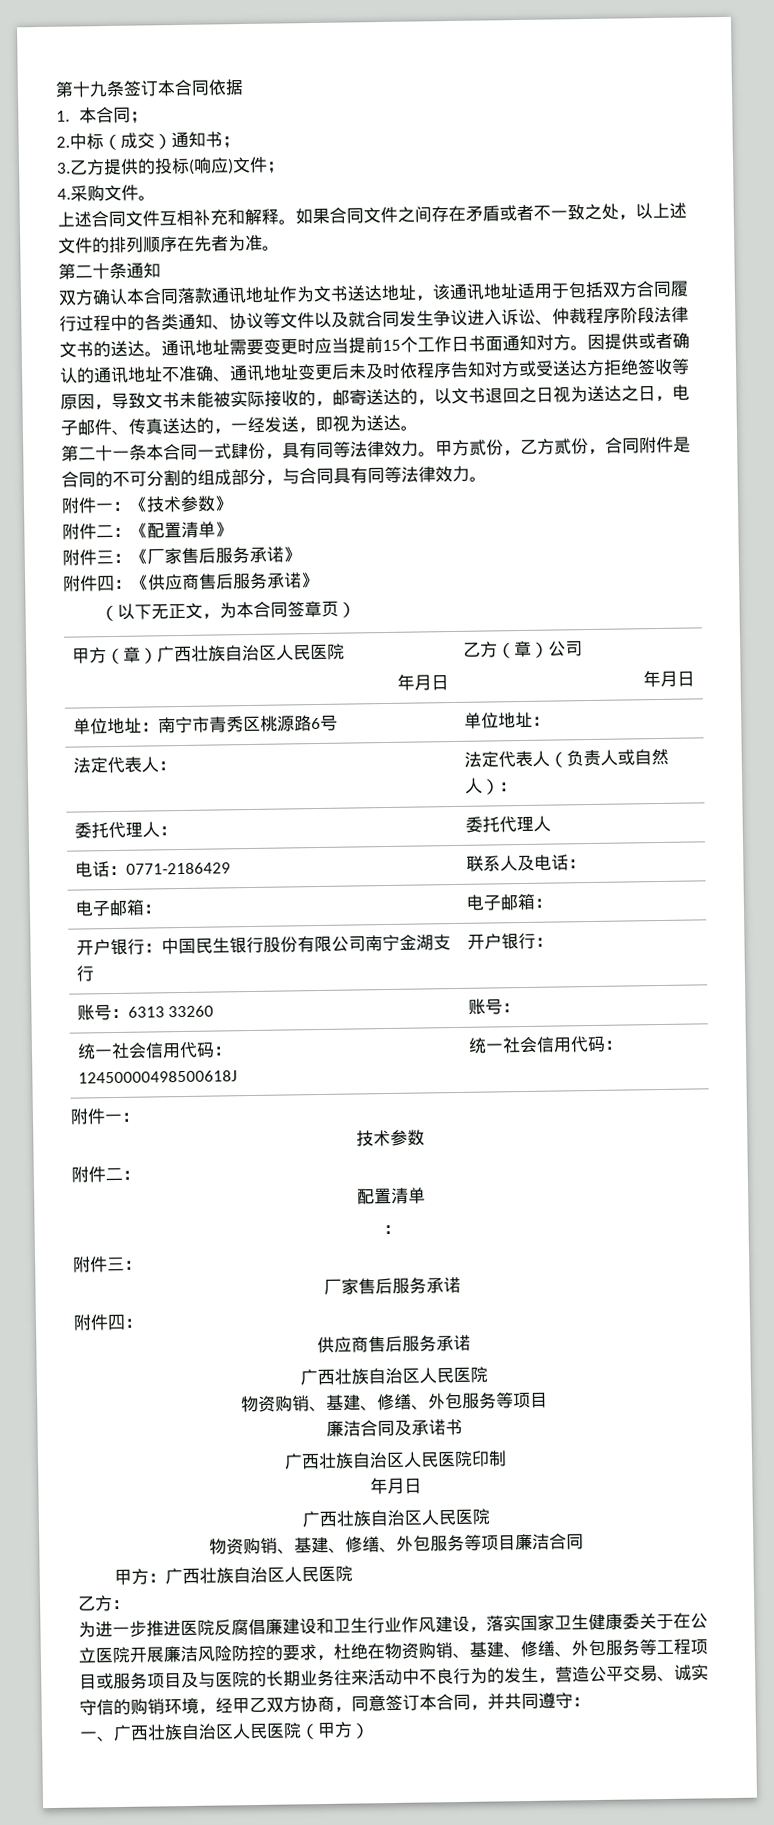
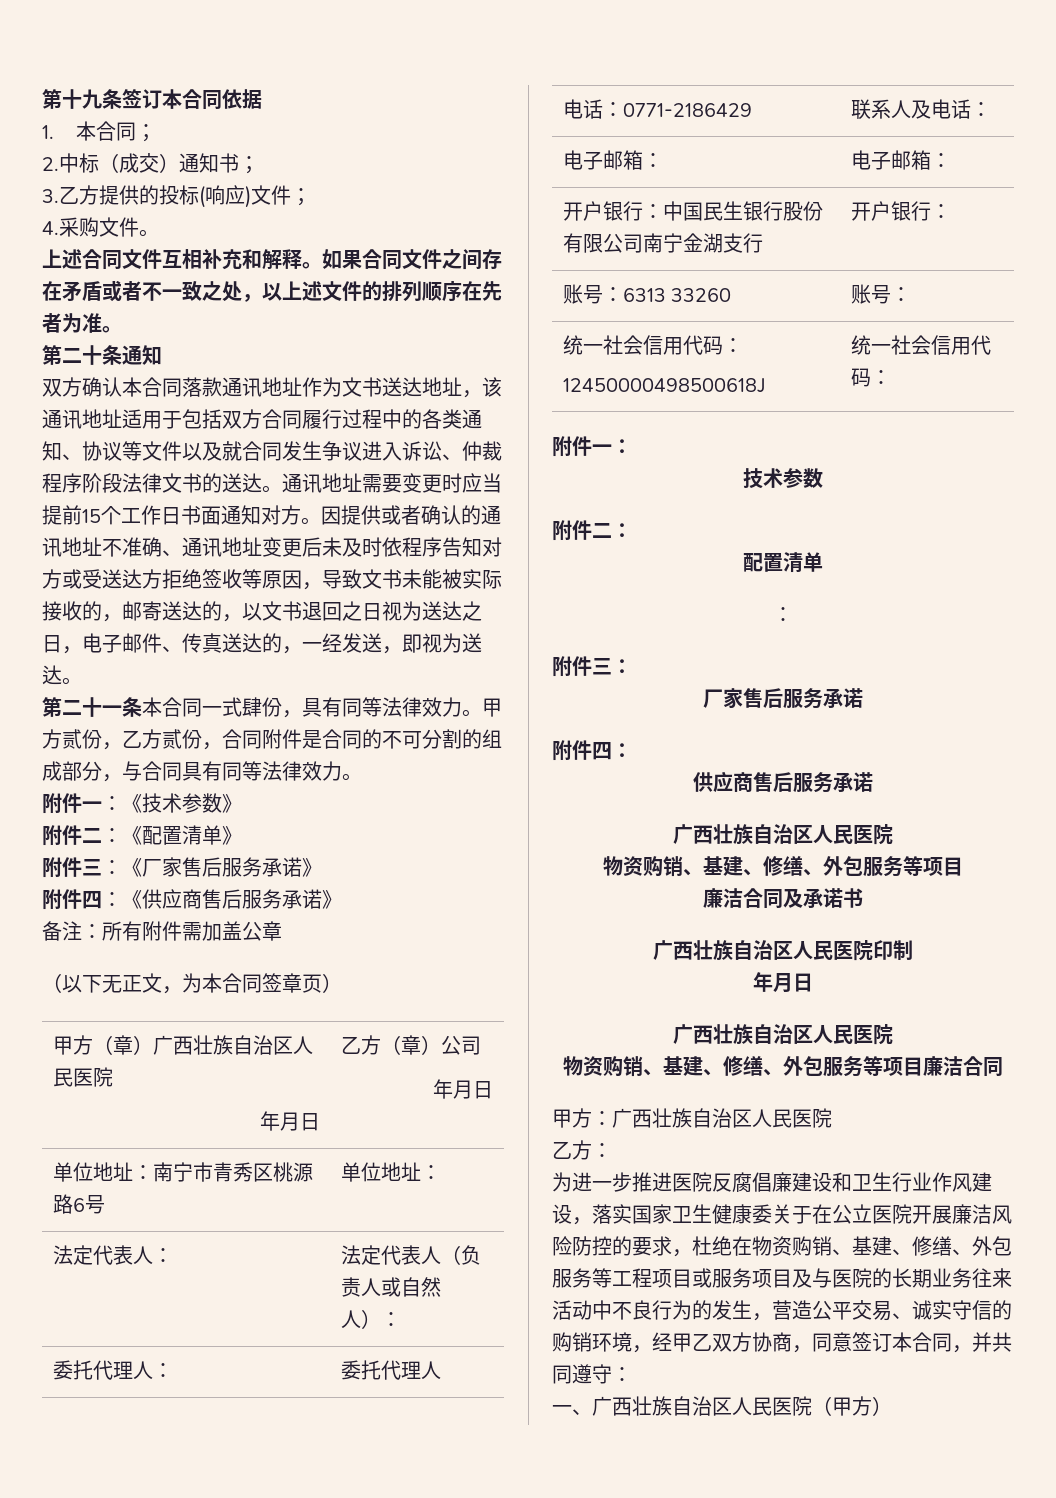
+ 备注：所有附件需加盖公章

